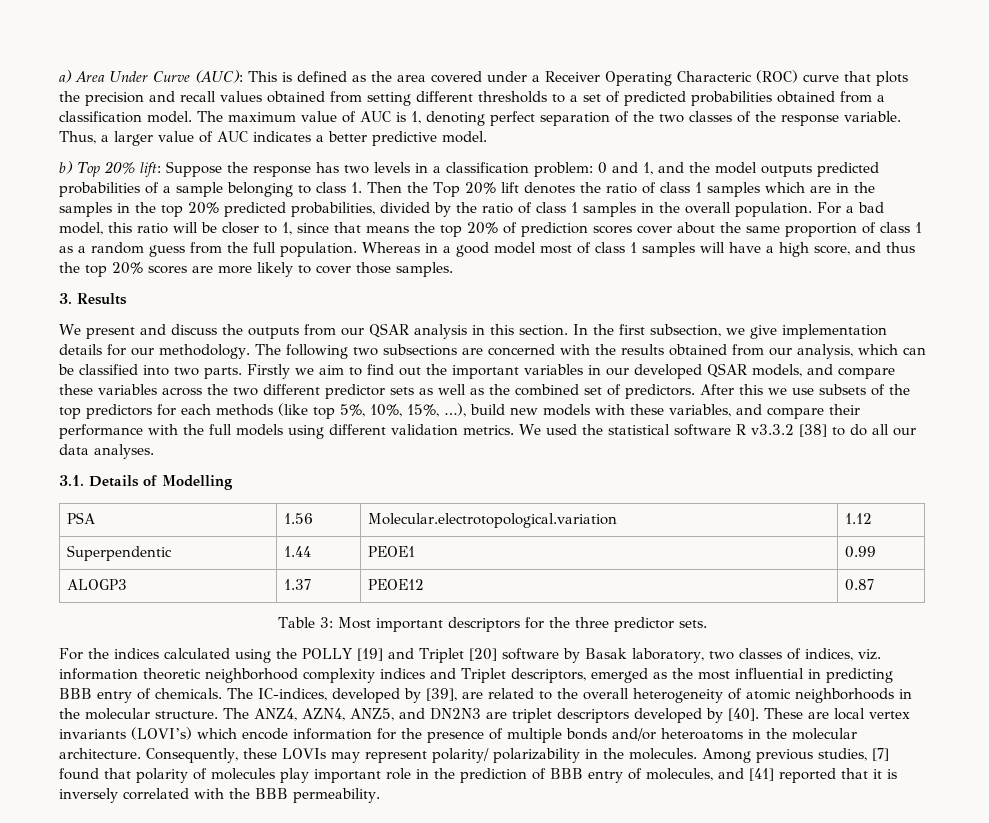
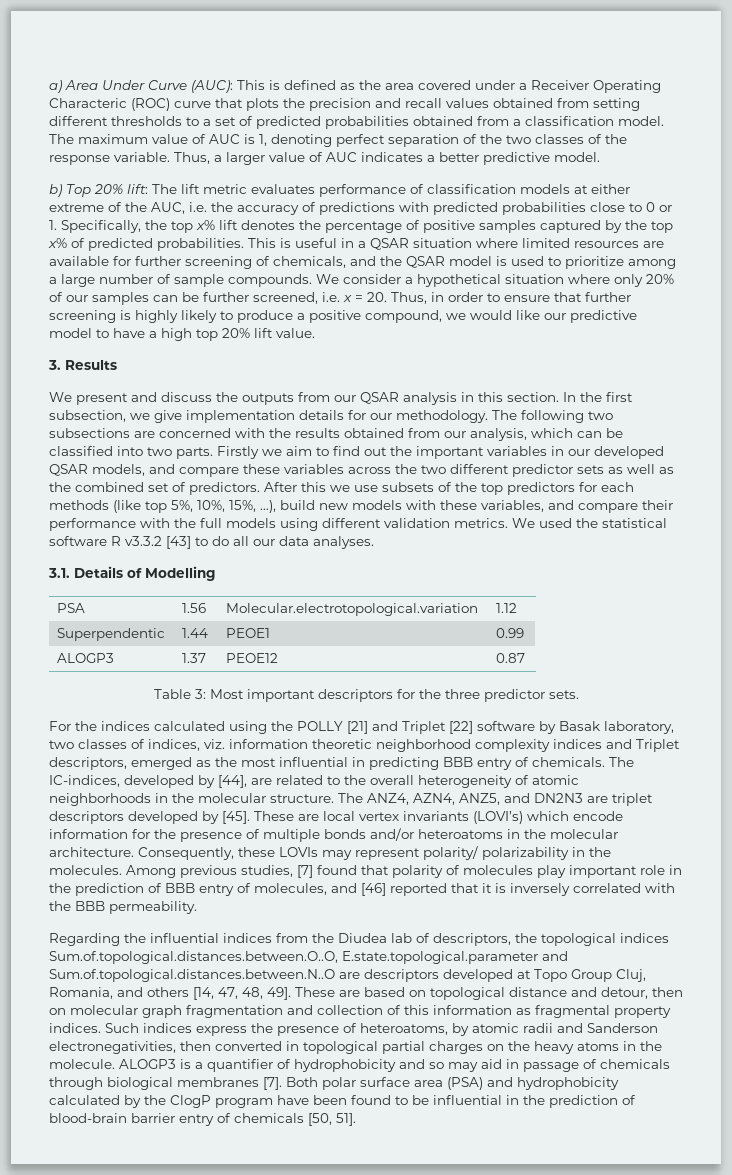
- b) Top 20% lift: Suppose the response has two levels in a classification problem: 0 and 1, and the model outputs predicted probabilities of a sample belonging to class 1. Then the Top 20% lift denotes the ratio of class 1 samples which are in the samples in the top 20% predicted probabilities, divided by the ratio of class 1 samples in the overall population. For a bad model, this ratio will be closer to 1, since that means the top 20% of prediction scores cover about the same proportion of class 1 as a random guess from the full population. Whereas in a good model most of class 1 samples will have a high score, and thus the top 20% scores are more likely to cover those samples.
+ b) Top 20% lift: The lift metric evaluates performance of classification models at either extreme of the AUC, i.e. the accuracy of predictions with predicted probabilities close to 0 or 1. Specifically, the top x% lift denotes the percentage of positive samples captured by the top x% of predicted probabilities. This is useful in a QSAR situation where limited resources are available for further screening of chemicals, and the QSAR model is used to prioritize among a large number of sample compounds. We consider a hypothetical situation where only 20% of our samples can be further screened, i.e. x = 20. Thus, in order to ensure that further screening is highly likely to produce a positive compound, we would like our predictive model to have a high top 20% lift value.
- We used the statistical software R v3.3.2 [38] to do all our data analyses.
+ We used the statistical software R v3.3.2 [43] to do all our data analyses.
- For the indices calculated using the POLLY [19] and Triplet [20] software by Basak laboratory, two classes of indices, viz. information theoretic neighborhood complexity indices and Triplet descriptors, emerged as the most influential in predicting BBB entry of chemicals.
+ For the indices calculated using the POLLY [21] and Triplet [22] software by Basak laboratory, two classes of indices, viz. information theoretic neighborhood complexity indices and Triplet descriptors, emerged as the most influential in predicting BBB entry of chemicals.
- The IC-indices, developed by [39], are related to the overall heterogeneity of atomic neighborhoods in the molecular structure.
+ The IC-indices, developed by [44], are related to the overall heterogeneity of atomic neighborhoods in the molecular structure.
- The ANZ4, AZN4, ANZ5, and DN2N3 are triplet descriptors developed by [40].
+ The ANZ4, AZN4, ANZ5, and DN2N3 are triplet descriptors developed by [45].
- Among previous studies, [7] found that polarity of molecules play important role in the prediction of BBB entry of molecules, and [41] reported that it is inversely correlated with the BBB permeability.
+ Among previous studies, [7] found that polarity of molecules play important role in the prediction of BBB entry of molecules, and [46] reported that it is inversely correlated with the BBB permeability.
+ Regarding the influential indices from the Diudea lab of descriptors, the topological indices Sum.of.topological.distances.between.O..O, E.state.topological.parameter and Sum.of.topological.distances.between.N..O are descriptors developed at Topo Group Cluj, Romania, and others [14, 47, 48, 49]. These are based on topological distance and detour, then on molecular graph fragmentation and collection of this information as fragmental property indices. Such indices express the presence of heteroatoms, by atomic radii and Sanderson electronegativities, then converted in topological partial charges on the heavy atoms in the molecule. ALOGP3 is a quantifier of hydrophobicity and so may aid in passage of chemicals through biological membranes [7]. Both polar surface area (PSA) and hydrophobicity calculated by the ClogP program have been found to be influential in the prediction of blood-brain barrier entry of chemicals [50, 51].

